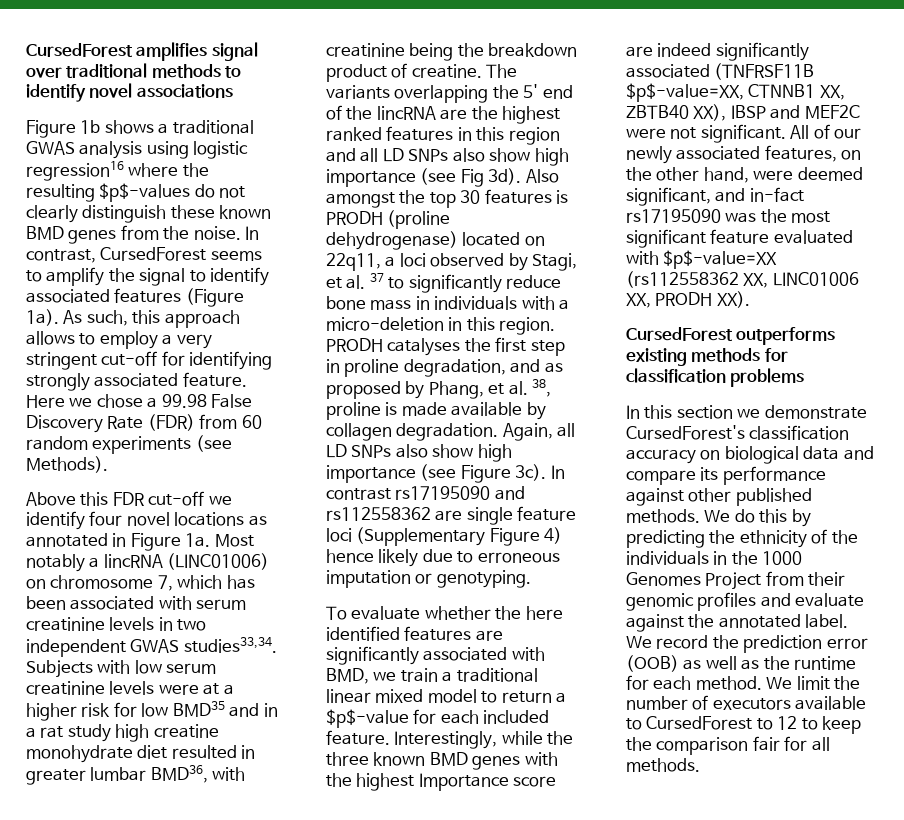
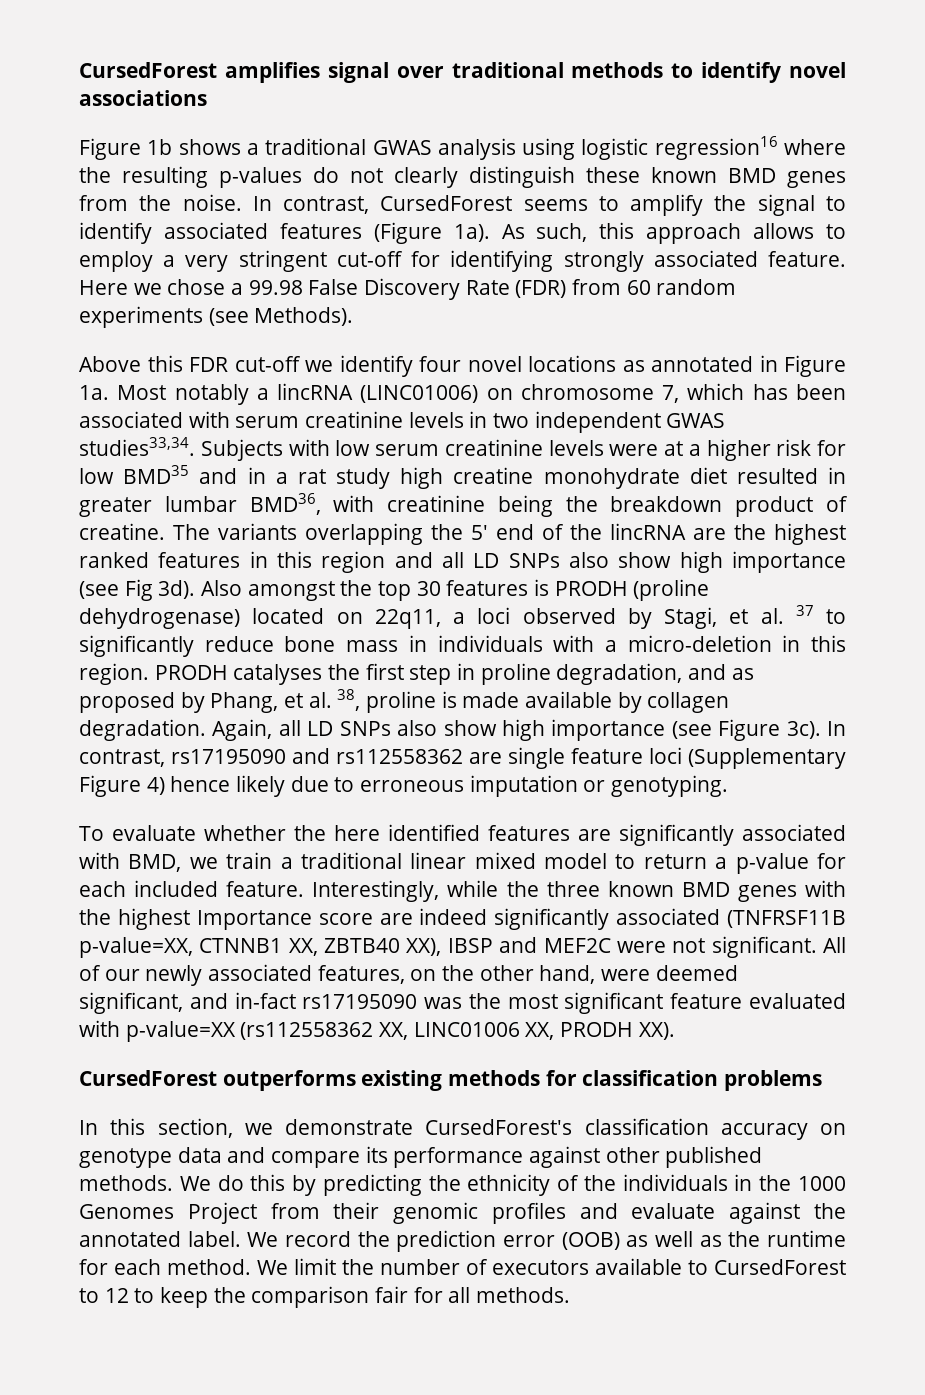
- Figure 1b shows a traditional GWAS analysis using logistic regression16 where the resulting $p$-values do not clearly distinguish these known BMD genes from the noise.
+ Figure 1b shows a traditional GWAS analysis using logistic regression16 where the resulting p-values do not clearly distinguish these known BMD genes from the noise.
- In contrast rs17195090 and rs112558362 are single feature loci (Supplementary Figure 4) hence likely due to erroneous imputation or genotyping.
+ In contrast, rs17195090 and rs112558362 are single feature loci (Supplementary Figure 4) hence likely due to erroneous imputation or genotyping.
- To evaluate whether the here identified features are significantly associated with BMD, we train a traditional linear mixed model to return a $p$-value for each included feature.
+ To evaluate whether the here identified features are significantly associated with BMD, we train a traditional linear mixed model to return a p-value for each included feature.
- Interestingly, while the three known BMD genes with the highest Importance score are indeed significantly associated (TNFRSF11B $p$-value=XX, CTNNB1 XX, ZBTB40 XX), IBSP and MEF2C were not significant.
+ Interestingly, while the three known BMD genes with the highest Importance score are indeed significantly associated (TNFRSF11B p-value=XX, CTNNB1 XX, ZBTB40 XX), IBSP and MEF2C were not significant.
- All of our newly associated features, on the other hand, were deemed significant, and in-fact rs17195090 was the most significant feature evaluated with $p$-value=XX (rs112558362 XX, LINC01006 XX, PRODH XX).
+ All of our newly associated features, on the other hand, were deemed significant, and in-fact rs17195090 was the most significant feature evaluated with p-value=XX (rs112558362 XX, LINC01006 XX, PRODH XX).
- In this section we demonstrate CursedForest's classification accuracy on biological data and compare its performance against other published methods.
+ In this section, we demonstrate CursedForest's classification accuracy on genotype data and compare its performance against other published methods.

